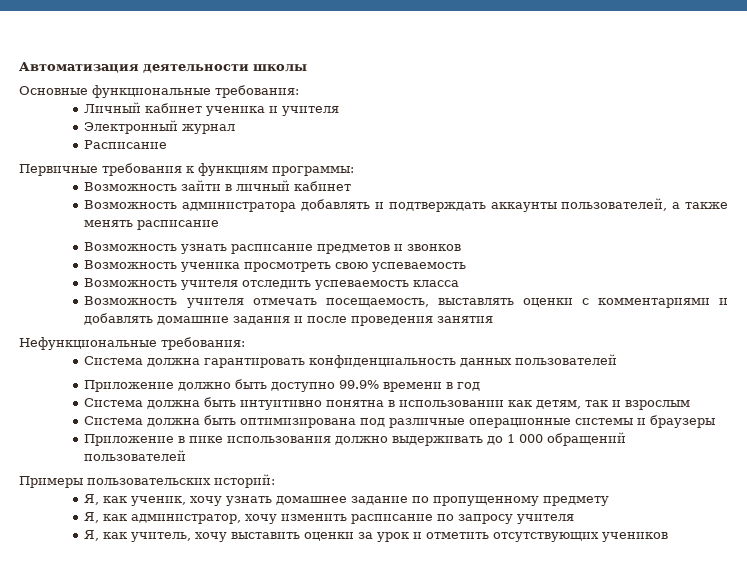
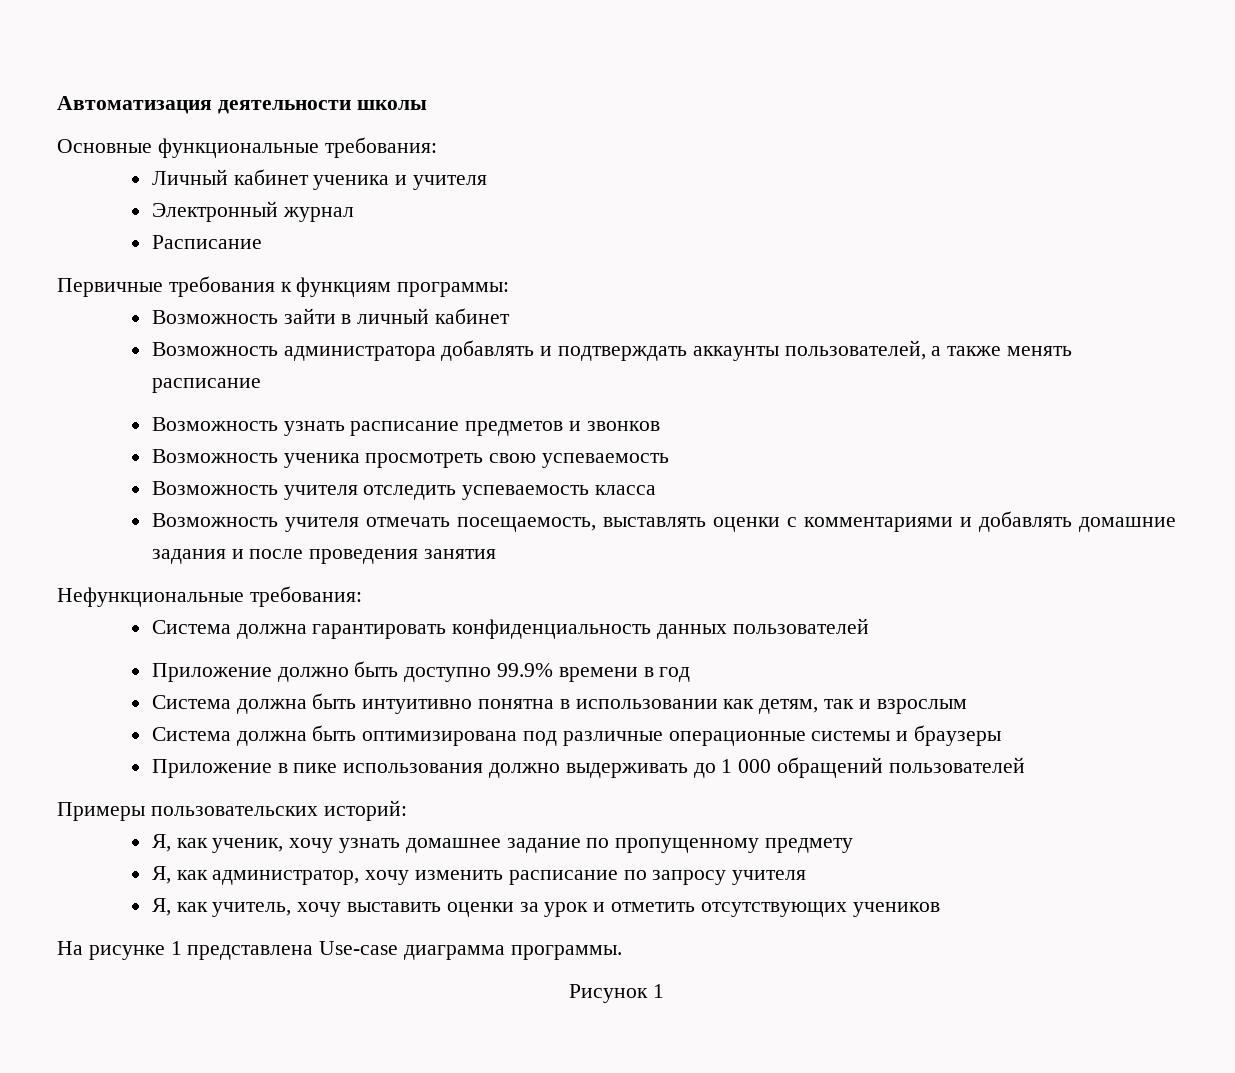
+ На рисунке 1 представлена Use-case диаграмма программы.
+ Рисунок 1

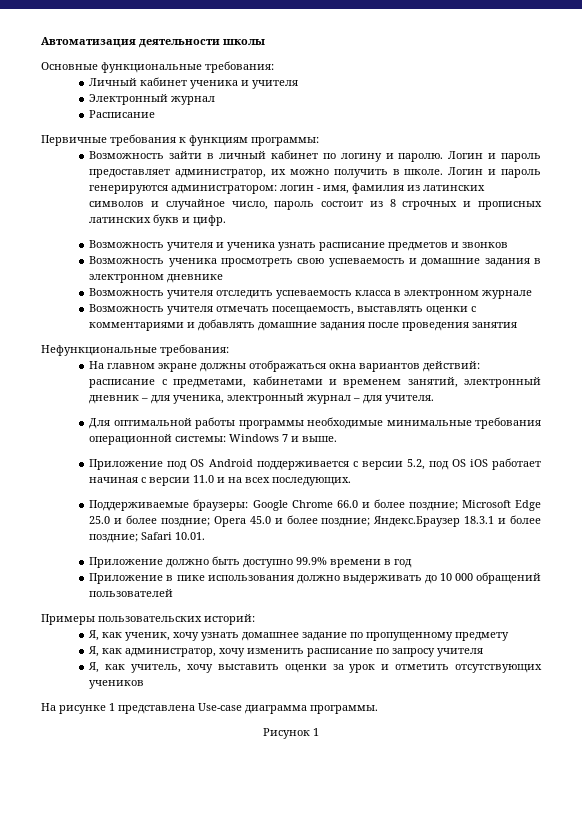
- Возможность зайти в личный кабинет
- Возможность администратора добавлять и подтверждать аккаунты пользователей, а также менять расписание
- Возможность узнать расписание предметов и звонков
+ Возможность зайти в личный кабинет по логину и паролю. Логин и пароль предоставляет администратор, их можно получить в школе. Логин и пароль генерируются администратором: логин - имя, фамилия из латинских символов и случайное число, пароль состоит из 8 строчных и прописных латинских букв и цифр.
+ Возможность учителя и ученика узнать расписание предметов и звонков
- Возможность ученика просмотреть свою успеваемость
+ Возможность ученика просмотреть свою успеваемость и домашние задания в электронном дневнике
- Возможность учителя отследить успеваемость класса
+ Возможность учителя отследить успеваемость класса в электронном журнале
- Возможность учителя отмечать посещаемость, выставлять оценки с комментариями и добавлять домашние задания и после проведения занятия
+ Возможность учителя отмечать посещаемость, выставлять оценки с комментариями и добавлять домашние задания после проведения занятия
- Система должна гарантировать конфиденциальность данных пользователей
+ На главном экране должны отображаться окна вариантов действий: расписание с предметами, кабинетами и временем занятий, электронный дневник – для ученика, электронный журнал – для учителя.
+ Для оптимальной работы программы необходимые минимальные требования операционной системы: Windows 7 и выше.
+ Приложение под ОS Android поддерживается с версии 5.2, под OS iOS работает начиная с версии 11.0 и на всех последующих.
+ Поддерживаемые браузеры: Google Chrome 66.0 и более поздние; Microsoft Edge 25.0 и более поздние; Opera 45.0 и более поздние; Яндекс.Браузер 18.3.1 и более поздние; Safari 10.01.
- Система должна быть интуитивно понятна в использовании как детям, так и взрослым
- Система должна быть оптимизирована под различные операционные системы и браузеры
- Приложение в пике использования должно выдерживать до 1 000 обращений пользователей
+ Приложение в пике использования должно выдерживать до 10 000 обращений пользователей

